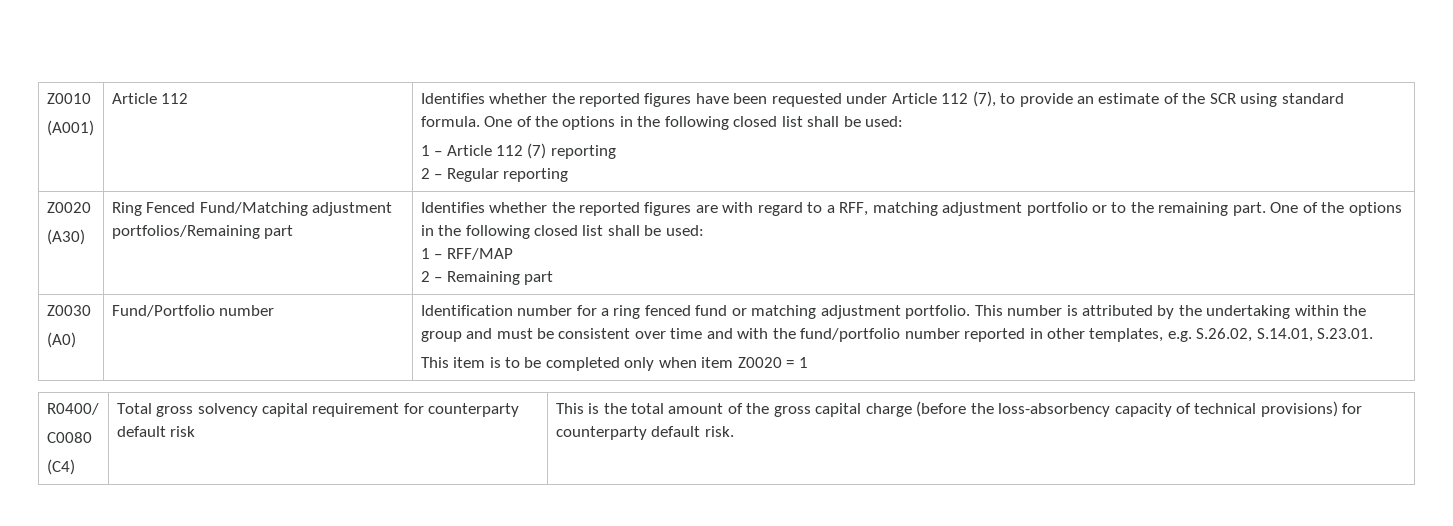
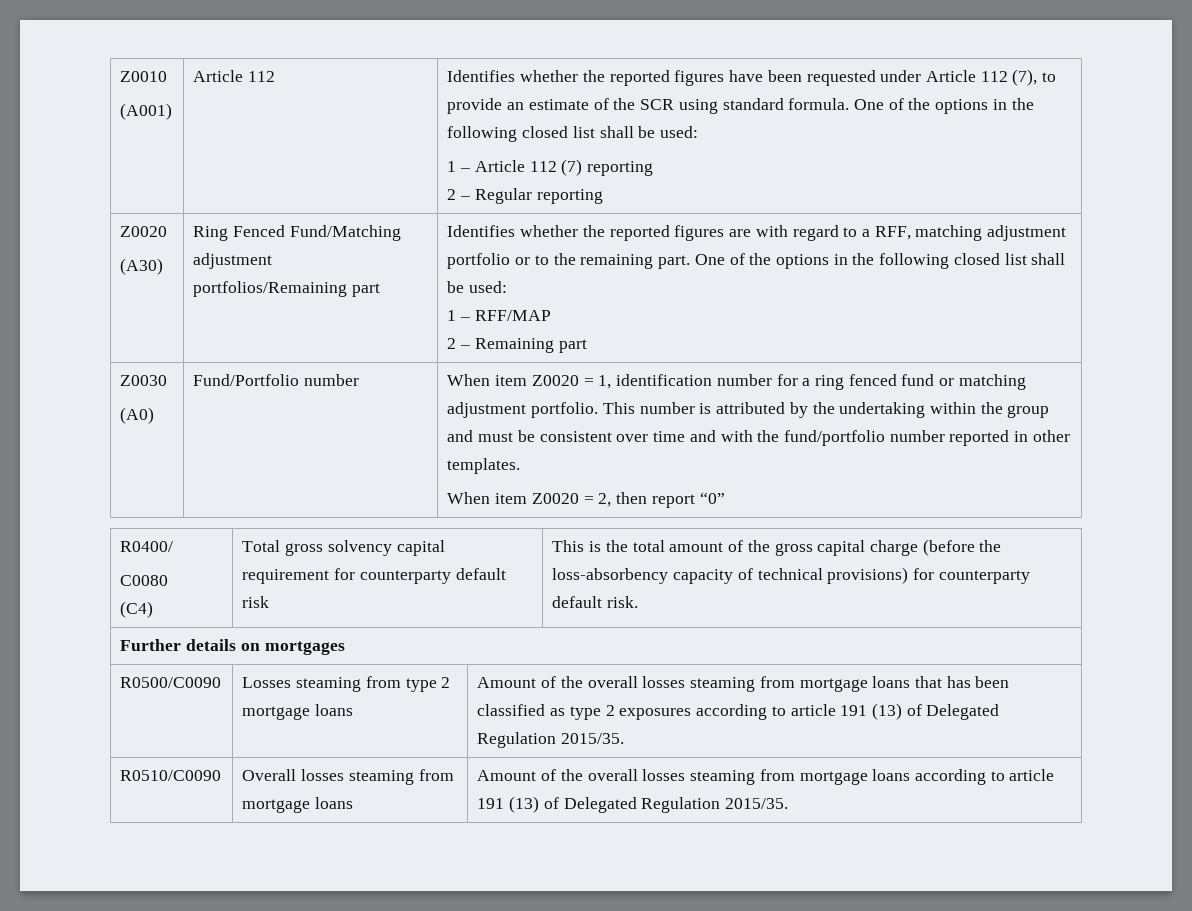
- Identification number for a ring fenced fund or matching adjustment portfolio.
+ When item Z0020 = 1, identification number for a ring fenced fund or matching adjustment portfolio.
- This number is attributed by the undertaking within the group and must be consistent over time and with the fund/portfolio number reported in other templates, e.g. S.26.02, S.14.01, S.23.01.
- This item is to be completed only when item Z0020 = 1
+ This number is attributed by the undertaking within the group and must be consistent over time and with the fund/portfolio number reported in other templates.
+ When item Z0020 = 2, then report “0”
+ Further details on mortgages
+ R0500/C0090 | Losses steaming from type 2 mortgage loans | Amount of the overall losses steaming from mortgage loans that has been classified as type 2 exposures according to article 191 (13) of Delegated Regulation 2015/35.
+ R0510/C0090 | Overall losses steaming from mortgage loans | Amount of the overall losses steaming from mortgage loans according to article 191 (13) of Delegated Regulation 2015/35.

